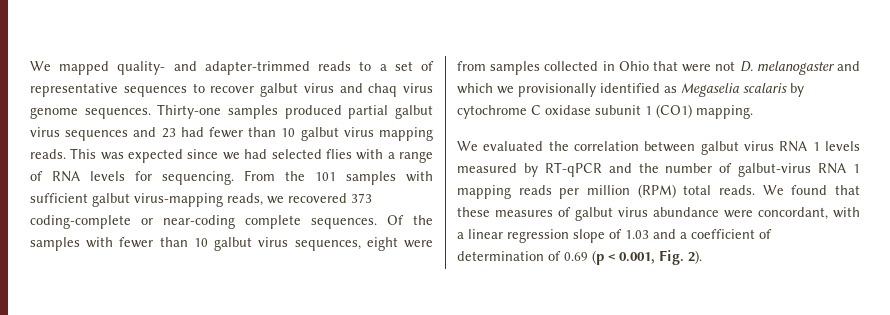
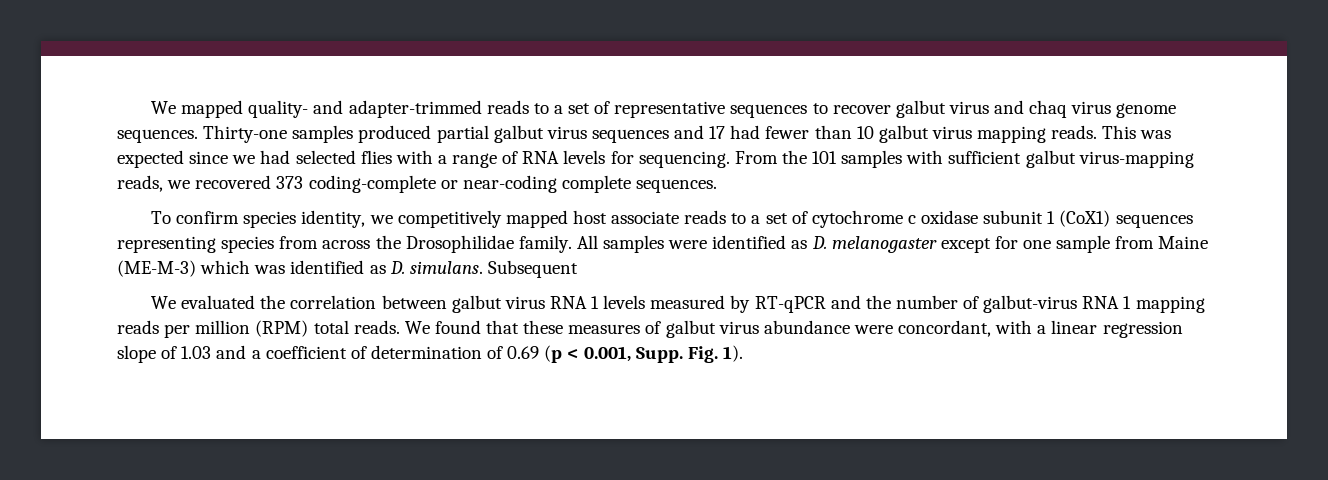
- Thirty-one samples produced partial galbut virus sequences and 23 had fewer than 10 galbut virus mapping reads.
+ Thirty-one samples produced partial galbut virus sequences and 17 had fewer than 10 galbut virus mapping reads.
- From the 101 samples with sufficient galbut virus-mapping reads, we recovered 373 coding-complete or near-coding complete sequences. Of the samples with fewer than 10 galbut virus sequences, eight were from samples collected in Ohio that were not D. melanogaster and which we provisionally identified as Megaselia scalaris by cytochrome C oxidase subunit 1 (CO1) mapping.
+ From the 101 samples with sufficient galbut virus-mapping reads, we recovered 373 coding-complete or near-coding complete sequences.
+ To confirm species identity, we competitively mapped host associate reads to a set of cytochrome c oxidase subunit 1 (CoX1) sequences representing species from across the Drosophilidae family. All samples were identified as D. melanogaster except for one sample from Maine (ME-M-3) which was identified as D. simulans. Subsequent
- We found that these measures of galbut virus abundance were concordant, with a linear regression slope of 1.03 and a coefficient of determination of 0.69 (p < 0.001, Fig. 2).
+ We found that these measures of galbut virus abundance were concordant, with a linear regression slope of 1.03 and a coefficient of determination of 0.69 (p < 0.001, Supp. Fig. 1).

